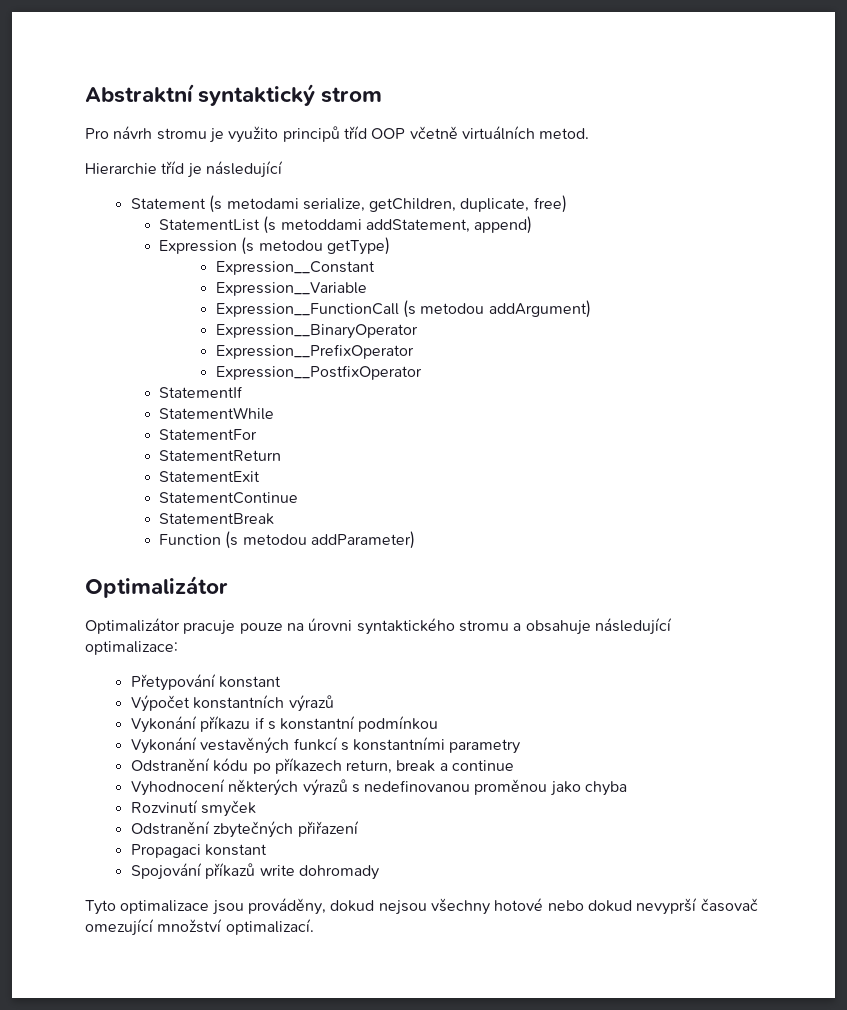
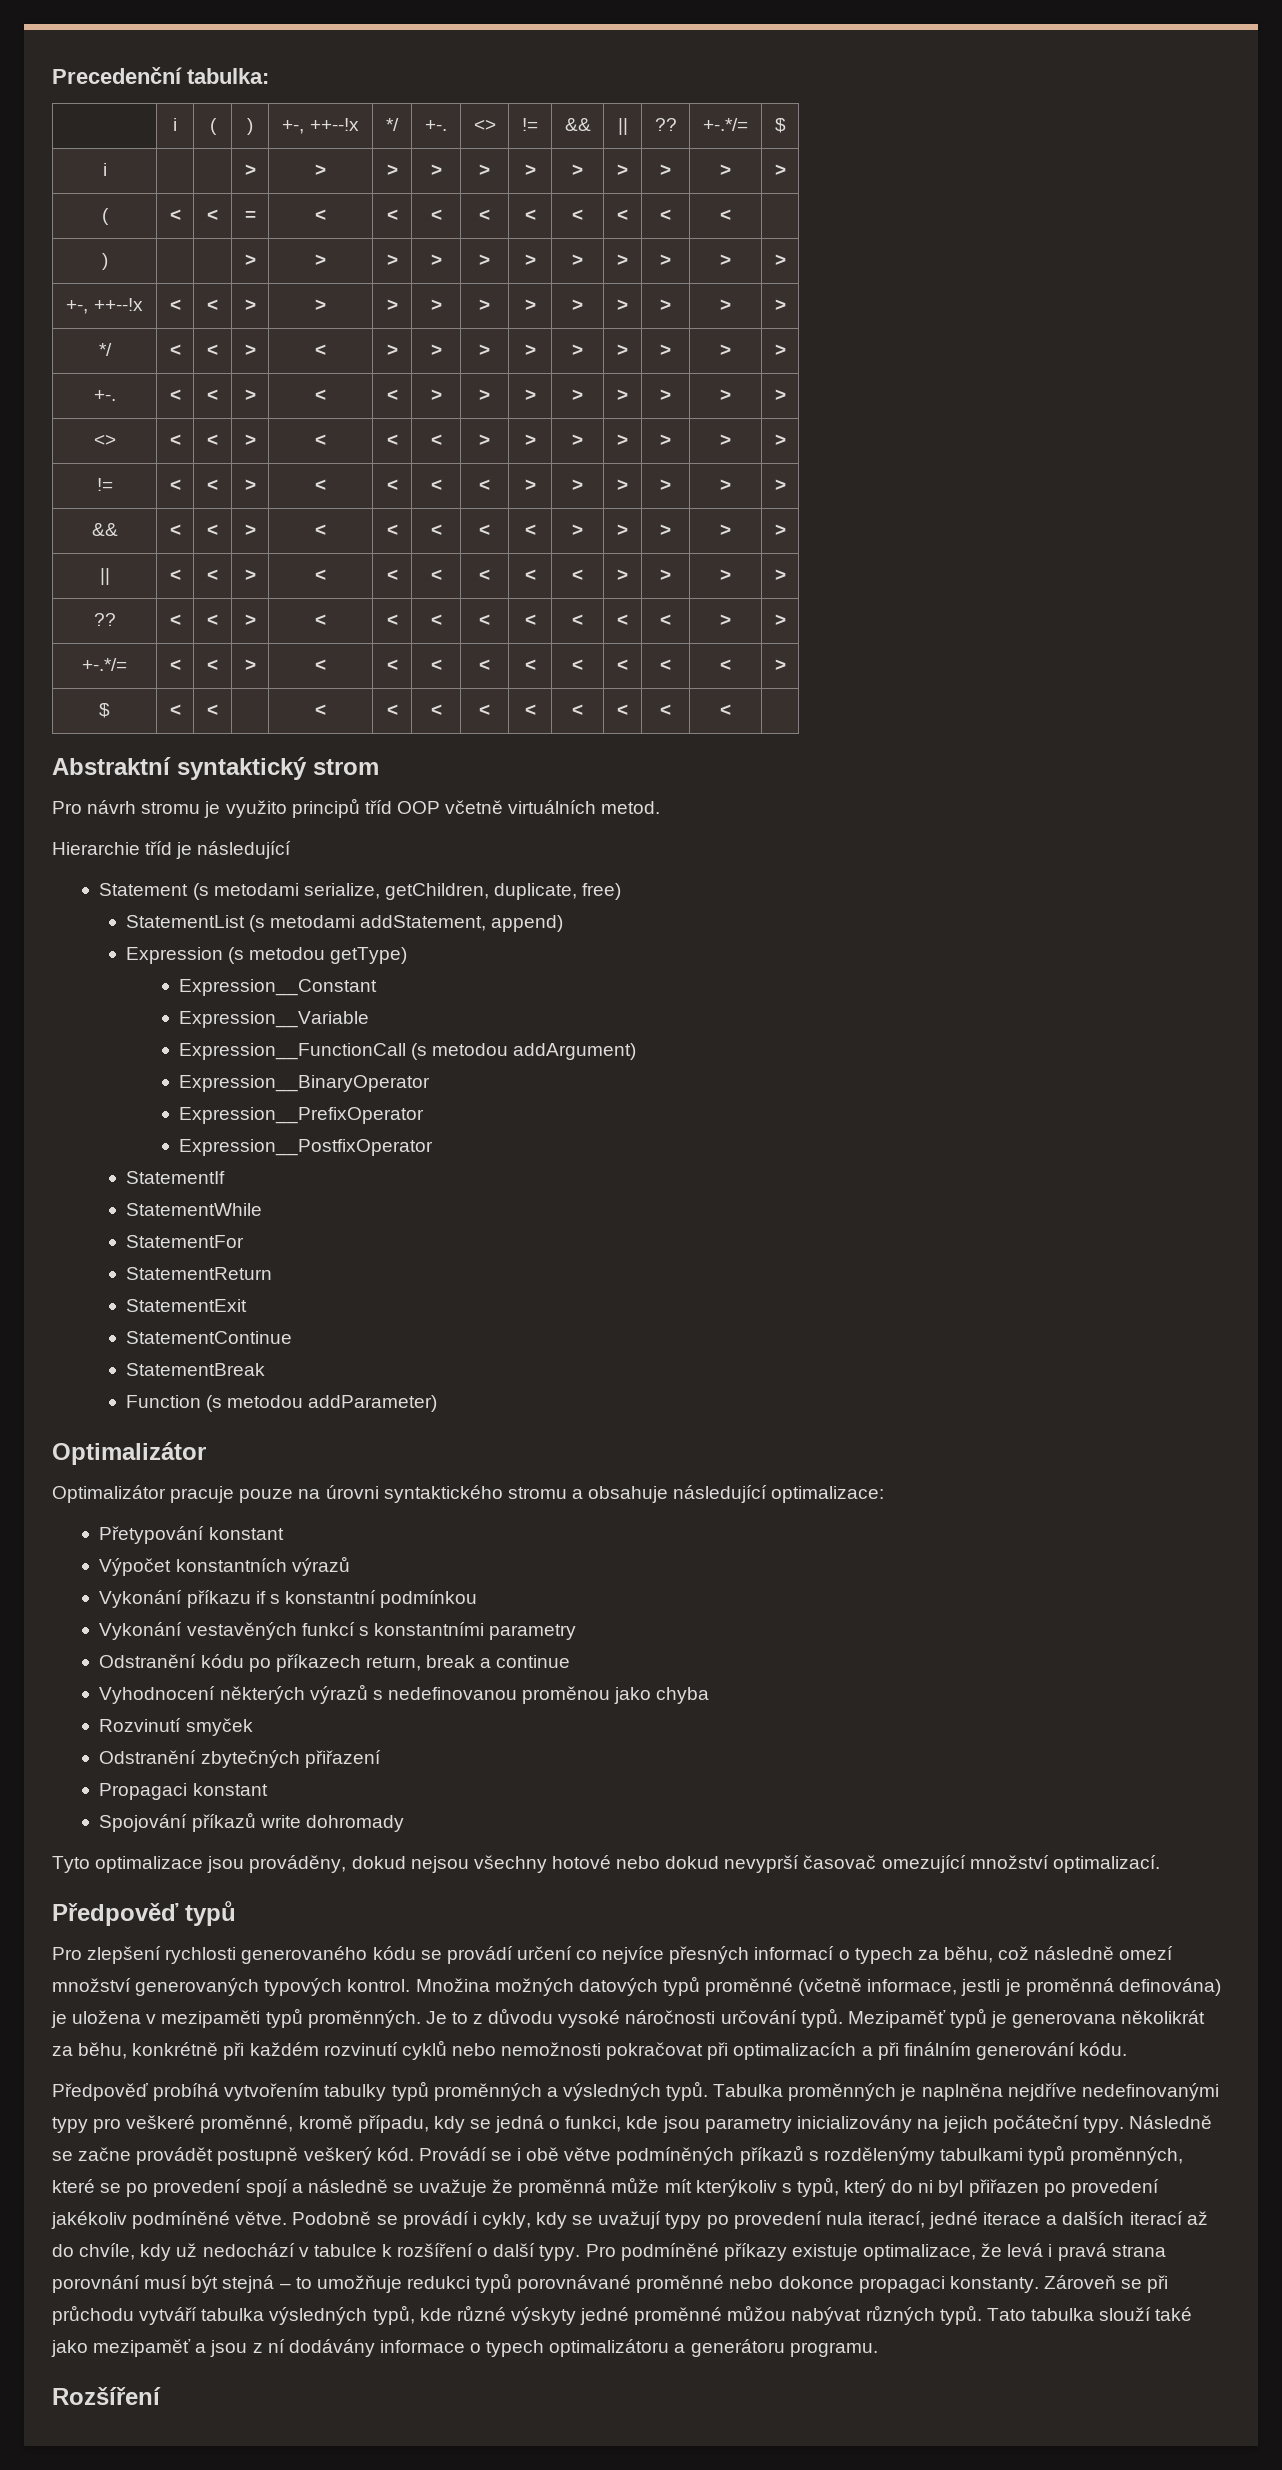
+ Precedenční tabulka:
+ | i | ( | ) | +-, ++--!x | */ | +-. | <> | != | && | || | ?? | +-.*/= | $
+ i | | | > | > | > | > | > | > | > | > | > | > | >
+ ( | < | < | = | < | < | < | < | < | < | < | < | < |
+ ) | | | > | > | > | > | > | > | > | > | > | > | >
+ +-, ++--!x | < | < | > | > | > | > | > | > | > | > | > | > | >
+ */ | < | < | > | < | > | > | > | > | > | > | > | > | >
+ +-. | < | < | > | < | < | > | > | > | > | > | > | > | >
+ <> | < | < | > | < | < | < | > | > | > | > | > | > | >
+ != | < | < | > | < | < | < | < | > | > | > | > | > | >
+ && | < | < | > | < | < | < | < | < | > | > | > | > | >
+ || | < | < | > | < | < | < | < | < | < | > | > | > | >
+ ?? | < | < | > | < | < | < | < | < | < | < | < | > | >
+ +-.*/= | < | < | > | < | < | < | < | < | < | < | < | < | >
+ $ | < | < | | < | < | < | < | < | < | < | < | < |
- StatementList (s metoddami addStatement, append)
+ StatementList (s metodami addStatement, append)
+ Předpověď typů
+ Pro zlepšení rychlosti generovaného kódu se provádí určení co nejvíce přesných informací o typech za běhu, což následně omezí množství generovaných typových kontrol. Množina možných datových typů proměnné (včetně informace, jestli je proměnná definována) je uložena v mezipaměti typů proměnných. Je to z důvodu vysoké náročnosti určování typů. Mezipaměť typů je generovana několikrát za běhu, konkrétně při každém rozvinutí cyklů nebo nemožnosti pokračovat při optimalizacích a při finálním generování kódu.
+ Předpověď probíhá vytvořením tabulky typů proměnných a výsledných typů. Tabulka proměnných je naplněna nejdříve nedefinovanými typy pro veškeré proměnné, kromě případu, kdy se jedná o funkci, kde jsou parametry inicializovány na jejich počáteční typy. Následně se začne provádět postupně veškerý kód. Provádí se i obě větve podmíněných příkazů s rozdělenýmy tabulkami typů proměnných, které se po provedení spojí a následně se uvažuje že proměnná může mít kterýkoliv s typů, který do ni byl přiřazen po provedení jakékoliv podmíněné větve. Podobně se provádí i cykly, kdy se uvažují typy po provedení nula iterací, jedné iterace a dalších iterací až do chvíle, kdy už nedochází v tabulce k rozšíření o další typy. Pro podmíněné příkazy existuje optimalizace, že levá i pravá strana porovnání musí být stejná – to umožňuje redukci typů porovnávané proměnné nebo dokonce propagaci konstanty. Zároveň se při průchodu vytváří tabulka výsledných typů, kde různé výskyty jedné proměnné můžou nabývat různých typů. Tato tabulka slouží také jako mezipaměť a jsou z ní dodávány informace o typech optimalizátoru a generátoru programu.
+ Rozšíření

